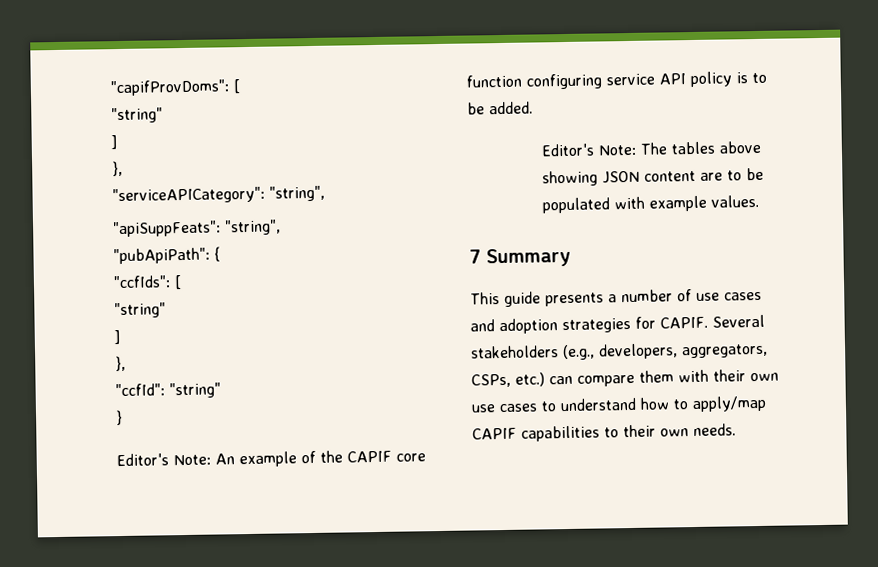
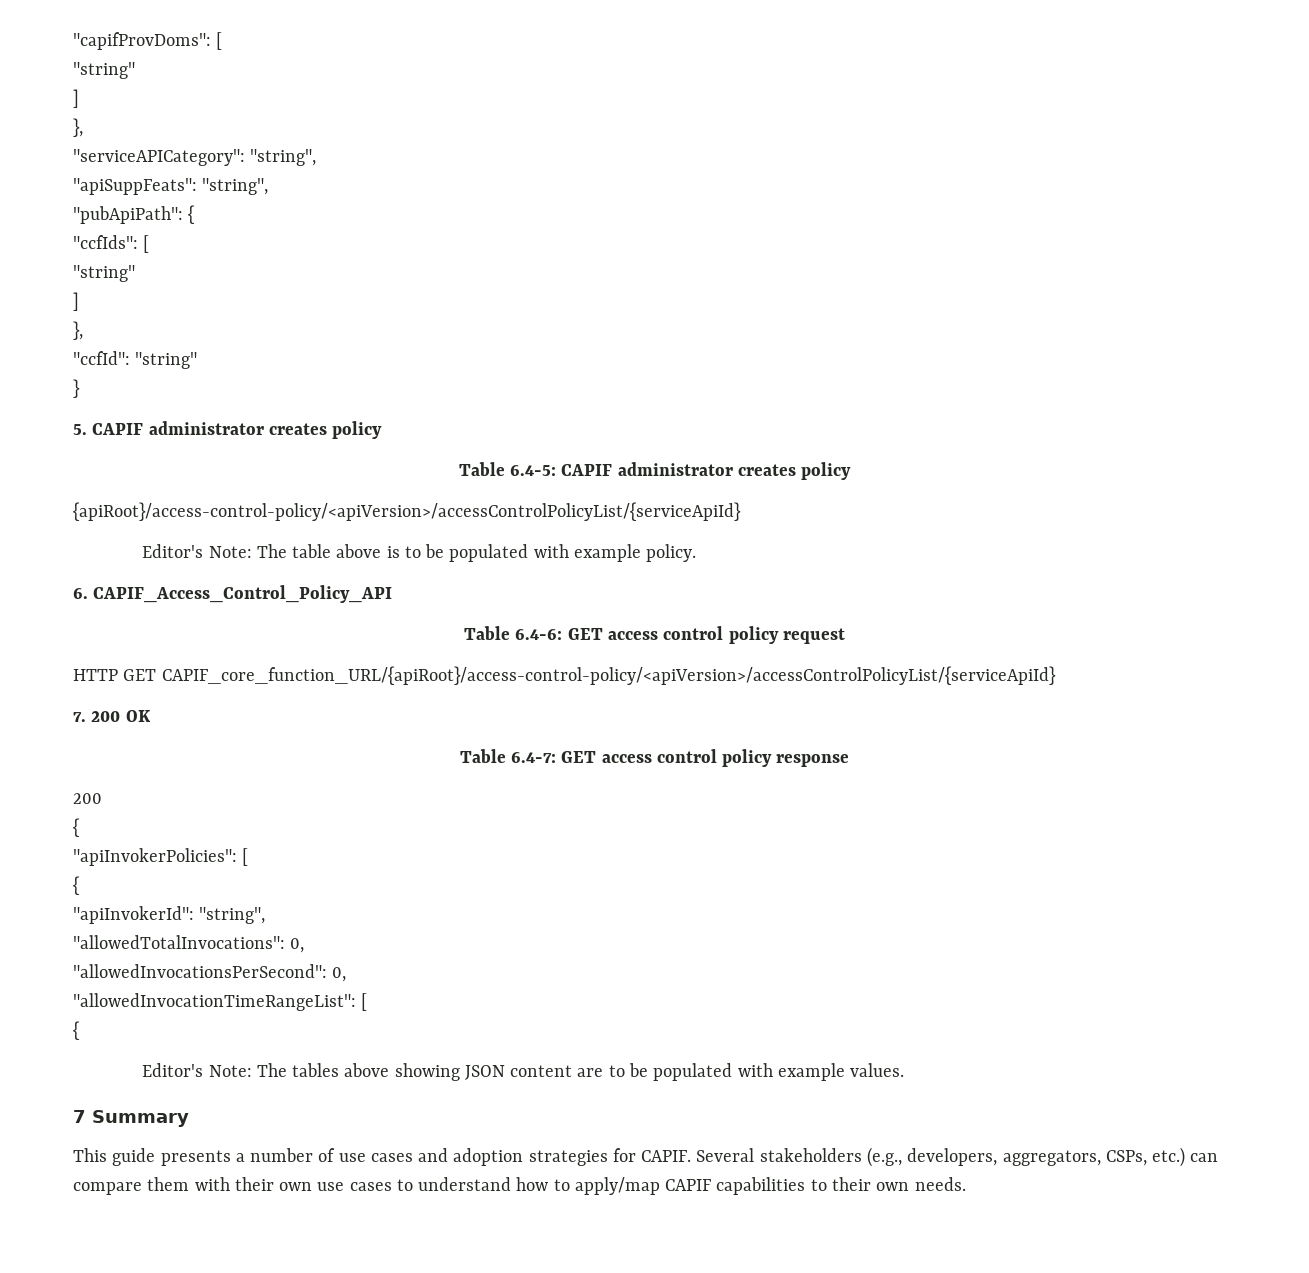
- Editor's Note: An example of the CAPIF core function configuring service API policy is to be added.
+ 5. CAPIF administrator creates policy
+ Table 6.4-5: CAPIF administrator creates policy
+ {apiRoot}/access-control-policy/<apiVersion>/accessControlPolicyList/{serviceApiId}
+ Editor's Note: The table above is to be populated with example policy.
+ 6. CAPIF_Access_Control_Policy_API
+ Table 6.4-6: GET access control policy request
+ HTTP GET CAPIF_core_function_URL/{apiRoot}/access-control-policy/<apiVersion>/accessControlPolicyList/{serviceApiId}
+ 7. 200 OK
+ Table 6.4-7: GET access control policy response
+ 200
+ {
+ "apiInvokerPolicies": [
+ {
+ "apiInvokerId": "string",
+ "allowedTotalInvocations": 0,
+ "allowedInvocationsPerSecond": 0,
+ "allowedInvocationTimeRangeList": [
+ {

